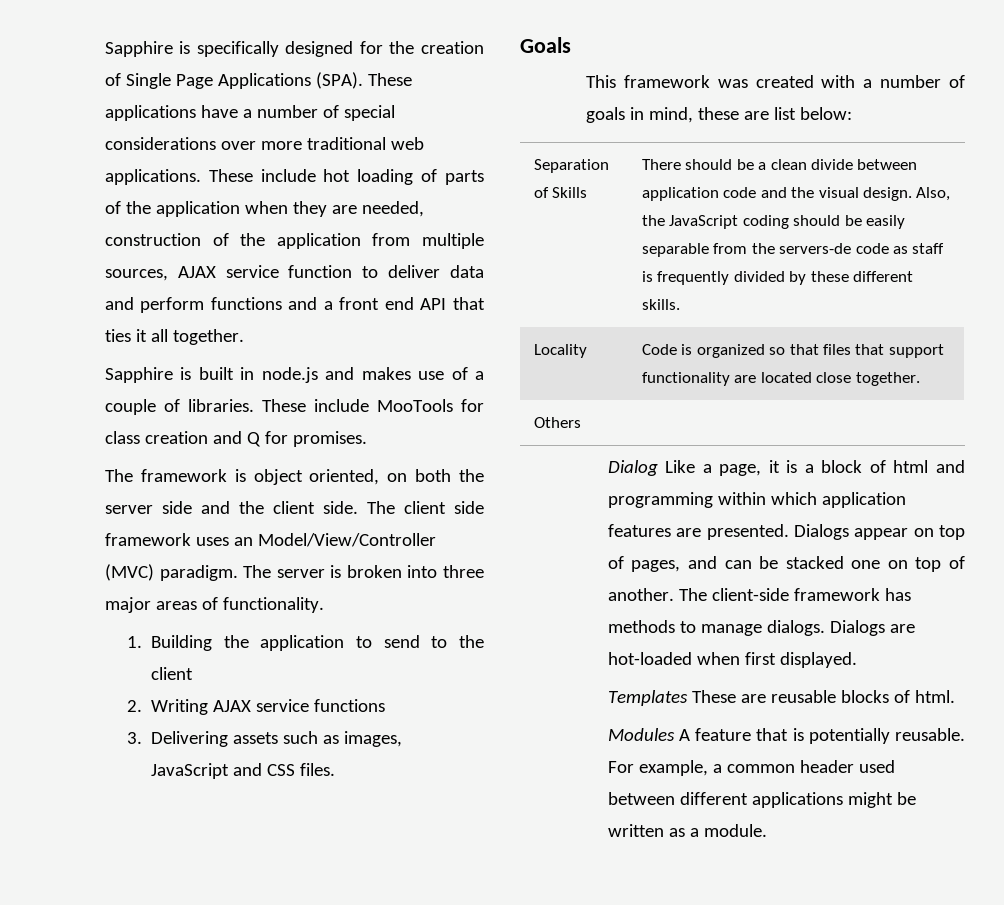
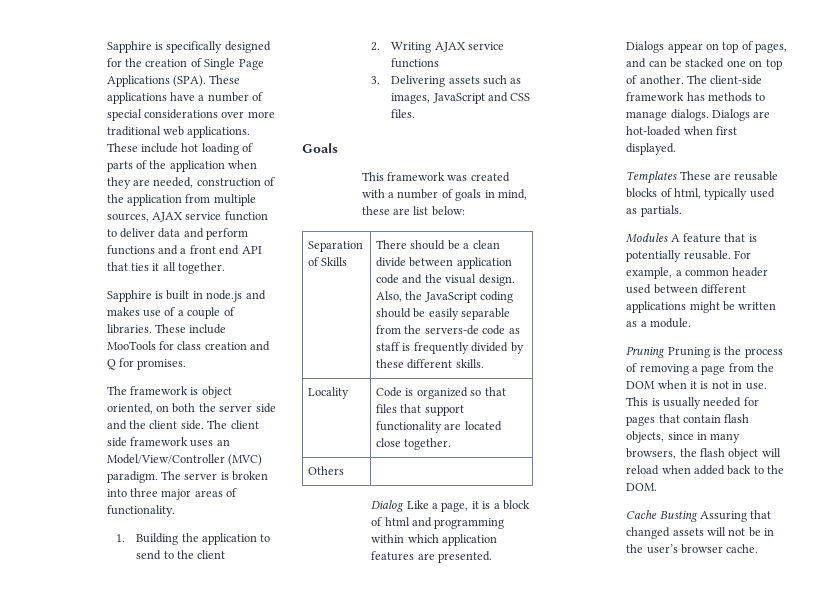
- Templates These are reusable blocks of html.
+ Templates These are reusable blocks of html, typically used as partials.
+ Pruning Pruning is the process of removing a page from the DOM when it is not in use. This is usually needed for pages that contain flash objects, since in many browsers, the flash object will reload when added back to the DOM.
+ Cache Busting Assuring that changed assets will not be in the user’s browser cache.

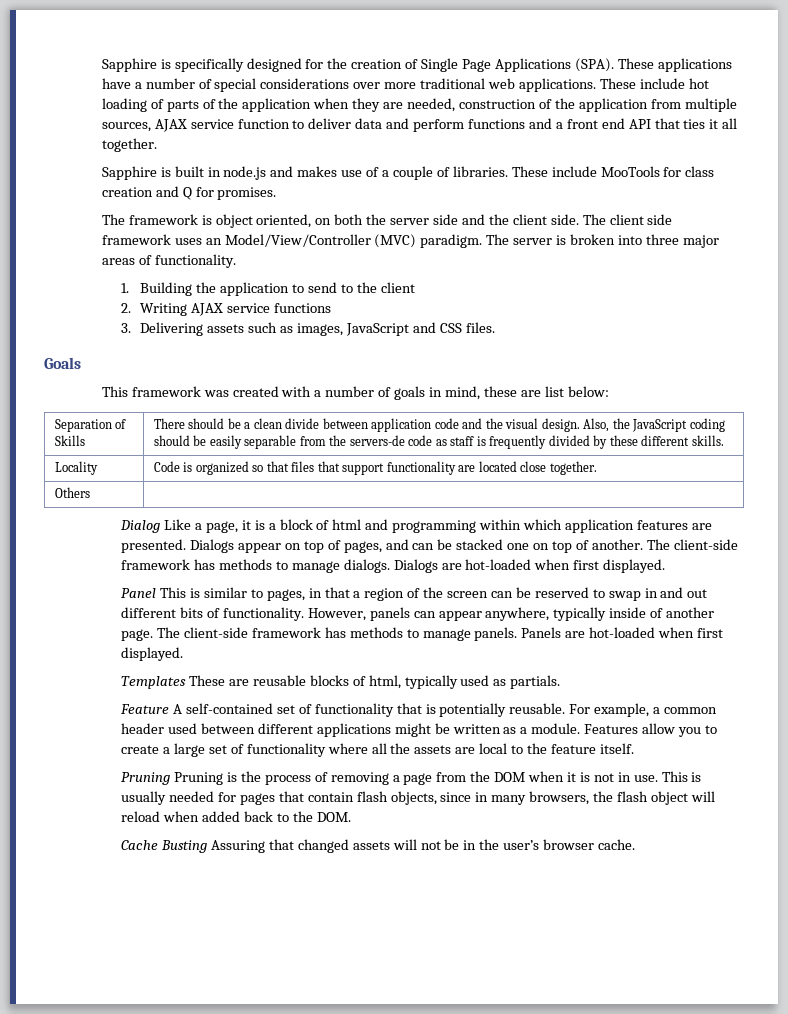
+ Panel This is similar to pages, in that a region of the screen can be reserved to swap in and out different bits of functionality. However, panels can appear anywhere, typically inside of another page. The client-side framework has methods to manage panels. Panels are hot-loaded when first displayed.
- Modules A feature that is potentially reusable.
+ Feature A self-contained set of functionality that is potentially reusable.
+ Features allow you to create a large set of functionality where all the assets are local to the feature itself.

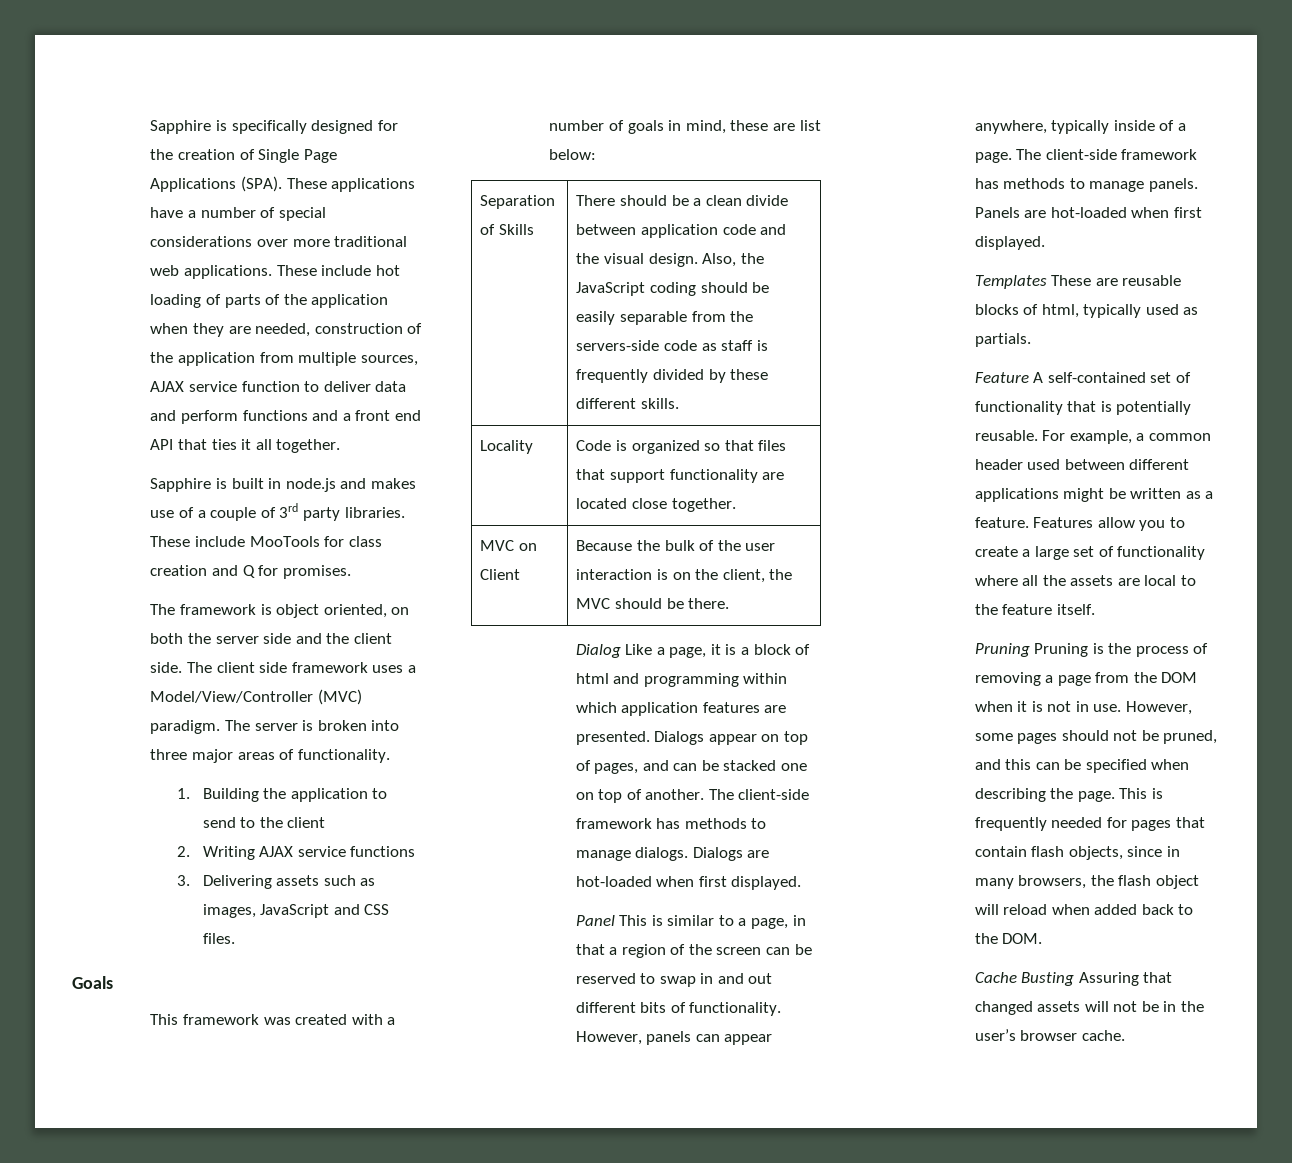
- Sapphire is built in node.js and makes use of a couple of libraries.
+ Sapphire is built in node.js and makes use of a couple of 3rd party libraries.
- The client side framework uses an Model/View/Controller (MVC) paradigm.
+ The client side framework uses a Model/View/Controller (MVC) paradigm.
- Separation of Skills | There should be a clean divide between application code and the visual design. Also, the JavaScript coding should be easily separable from the servers-de code as staff is frequently divided by these different skills.
+ Separation of Skills | There should be a clean divide between application code and the visual design. Also, the JavaScript coding should be easily separable from the servers-side code as staff is frequently divided by these different skills.
- Others |
+ MVC on Client | Because the bulk of the user interaction is on the client, the MVC should be there.
- Panel This is similar to pages, in that a region of the screen can be reserved to swap in and out different bits of functionality.
+ Panel This is similar to a page, in that a region of the screen can be reserved to swap in and out different bits of functionality.
- However, panels can appear anywhere, typically inside of another page.
+ However, panels can appear anywhere, typically inside of a page.
- For example, a common header used between different applications might be written as a module.
+ For example, a common header used between different applications might be written as a feature.
- This is usually needed for pages that contain flash objects, since in many browsers, the flash object will reload when added back to the DOM.
+ However, some pages should not be pruned, and this can be specified when describing the page. This is frequently needed for pages that contain flash objects, since in many browsers, the flash object will reload when added back to the DOM.

